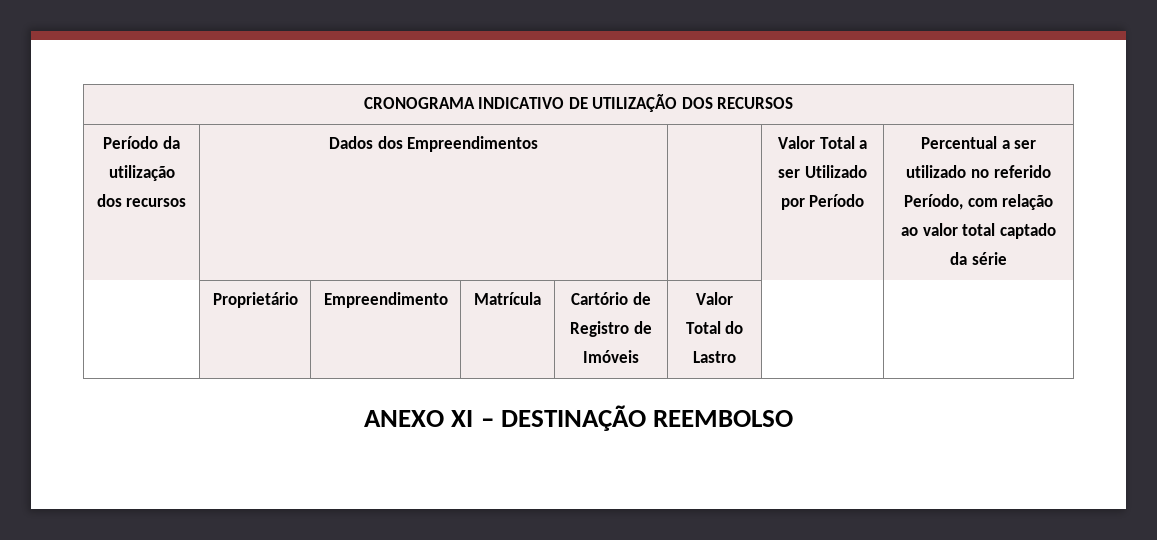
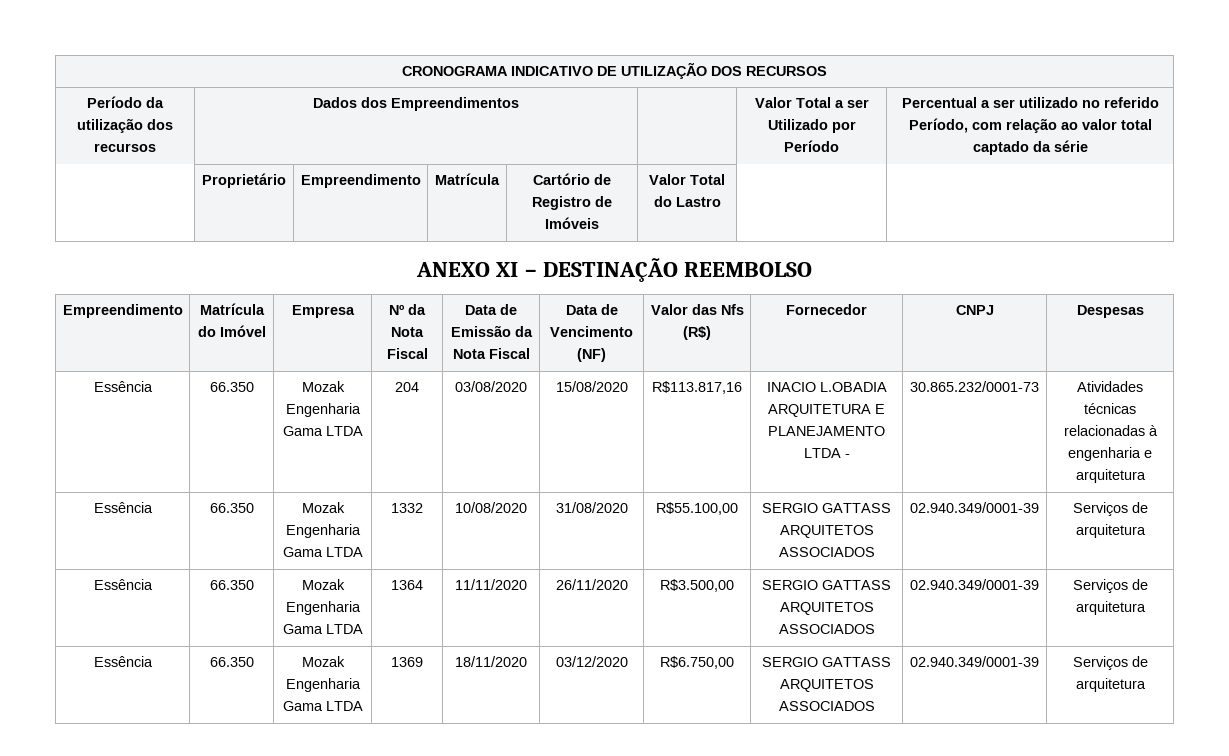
+ Empreendimento | Matrícula do Imóvel | Empresa | Nº da Nota Fiscal | Data de Emissão da Nota Fiscal | Data de Vencimento (NF) | Valor das Nfs (R$) | Fornecedor | CNPJ | Despesas
+ Essência | 66.350 | Mozak Engenharia Gama LTDA | 204 | 03/08/2020 | 15/08/2020 | R$113.817,16 | INACIO L.OBADIA ARQUITETURA E PLANEJAMENTO LTDA - | 30.865.232/0001-73 | Atividades técnicas relacionadas à engenharia e arquitetura
+ Essência | 66.350 | Mozak Engenharia Gama LTDA | 1332 | 10/08/2020 | 31/08/2020 | R$55.100,00 | SERGIO GATTASS ARQUITETOS ASSOCIADOS | 02.940.349/0001-39 | Serviços de arquitetura
+ Essência | 66.350 | Mozak Engenharia Gama LTDA | 1364 | 11/11/2020 | 26/11/2020 | R$3.500,00 | SERGIO GATTASS ARQUITETOS ASSOCIADOS | 02.940.349/0001-39 | Serviços de arquitetura
+ Essência | 66.350 | Mozak Engenharia Gama LTDA | 1369 | 18/11/2020 | 03/12/2020 | R$6.750,00 | SERGIO GATTASS ARQUITETOS ASSOCIADOS | 02.940.349/0001-39 | Serviços de arquitetura

